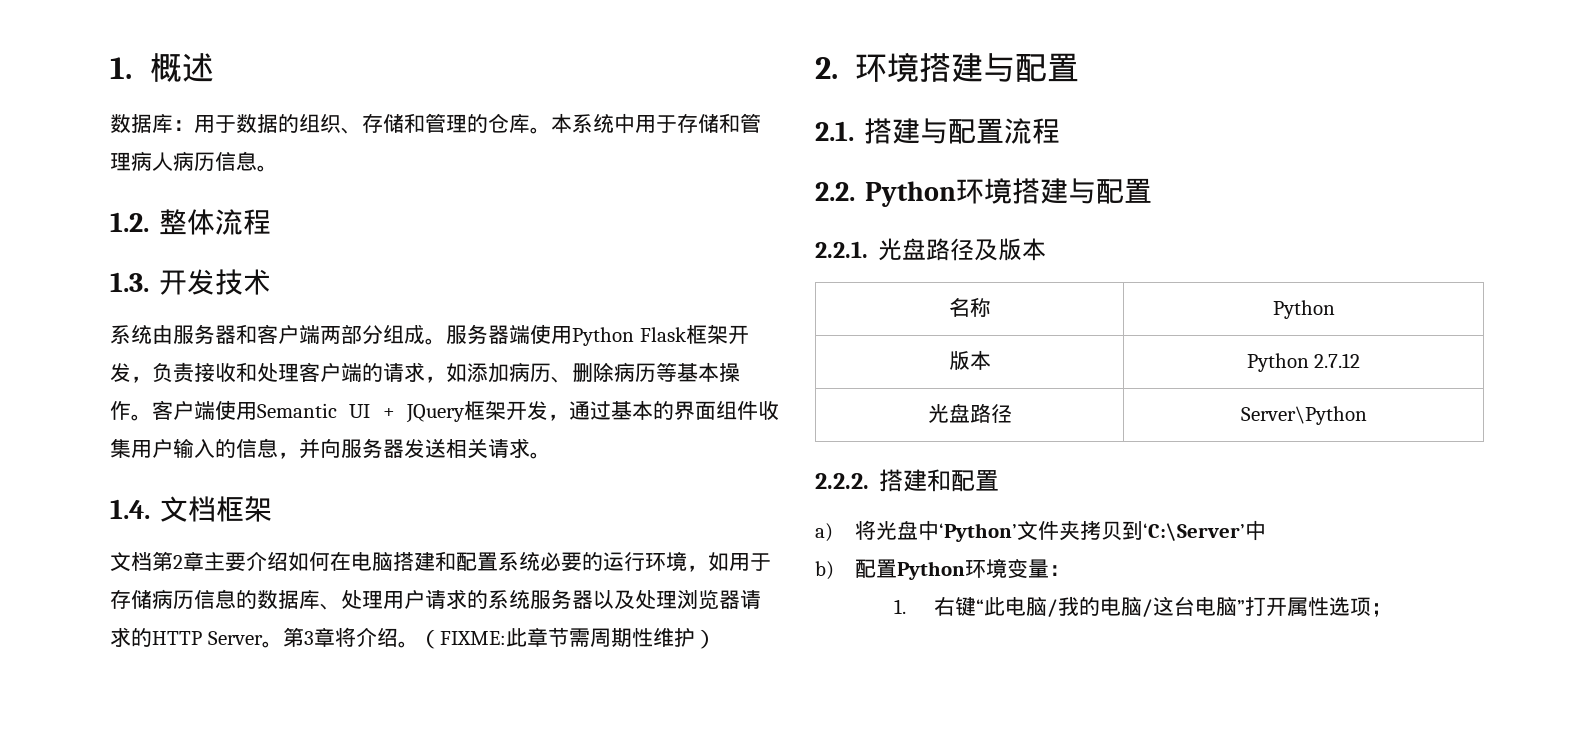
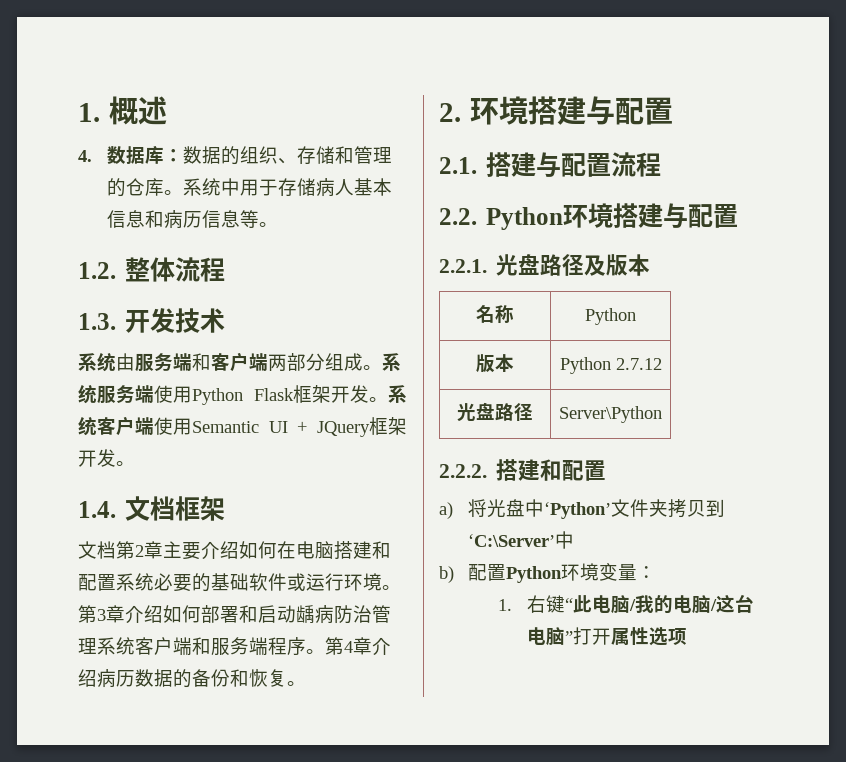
- 数据库：用于数据的组织、存储和管理的仓库。
+ 4.数据库：数据的组织、存储和管理的仓库。
- 本系统中用于存储和管理病人病历信息。
+ 系统中用于存储病人基本信息和病历信息等。
- 系统由服务器和客户端两部分组成。
+ 系统由服务端和客户端两部分组成。
- 服务器端使用Python Flask框架开发，负责接收和处理客户端的请求，如添加病历、删除病历等基本操作。客户端使用Semantic UI + JQuery框架开发，通过基本的界面组件收集用户输入的信息，并向服务器发送相关请求。
+ 系统服务端使用Python Flask框架开发。系统客户端使用Semantic UI + JQuery框架开发。
- 文档第2章主要介绍如何在电脑搭建和配置系统必要的运行环境，如用于存储病历信息的数据库、处理用户请求的系统服务器以及处理浏览器请求的HTTP Server。第3章将介绍。（FIXME:此章节需周期性维护）
+ 文档第2章主要介绍如何在电脑搭建和配置系统必要的基础软件或运行环境。第3章介绍如何部署和启动龋病防治管理系统客户端和服务端程序。第4章介绍病历数据的备份和恢复。
- 1.右键“此电脑/我的电脑/这台电脑”打开属性选项；
+ 1.右键“此电脑/我的电脑/这台电脑”打开属性选项

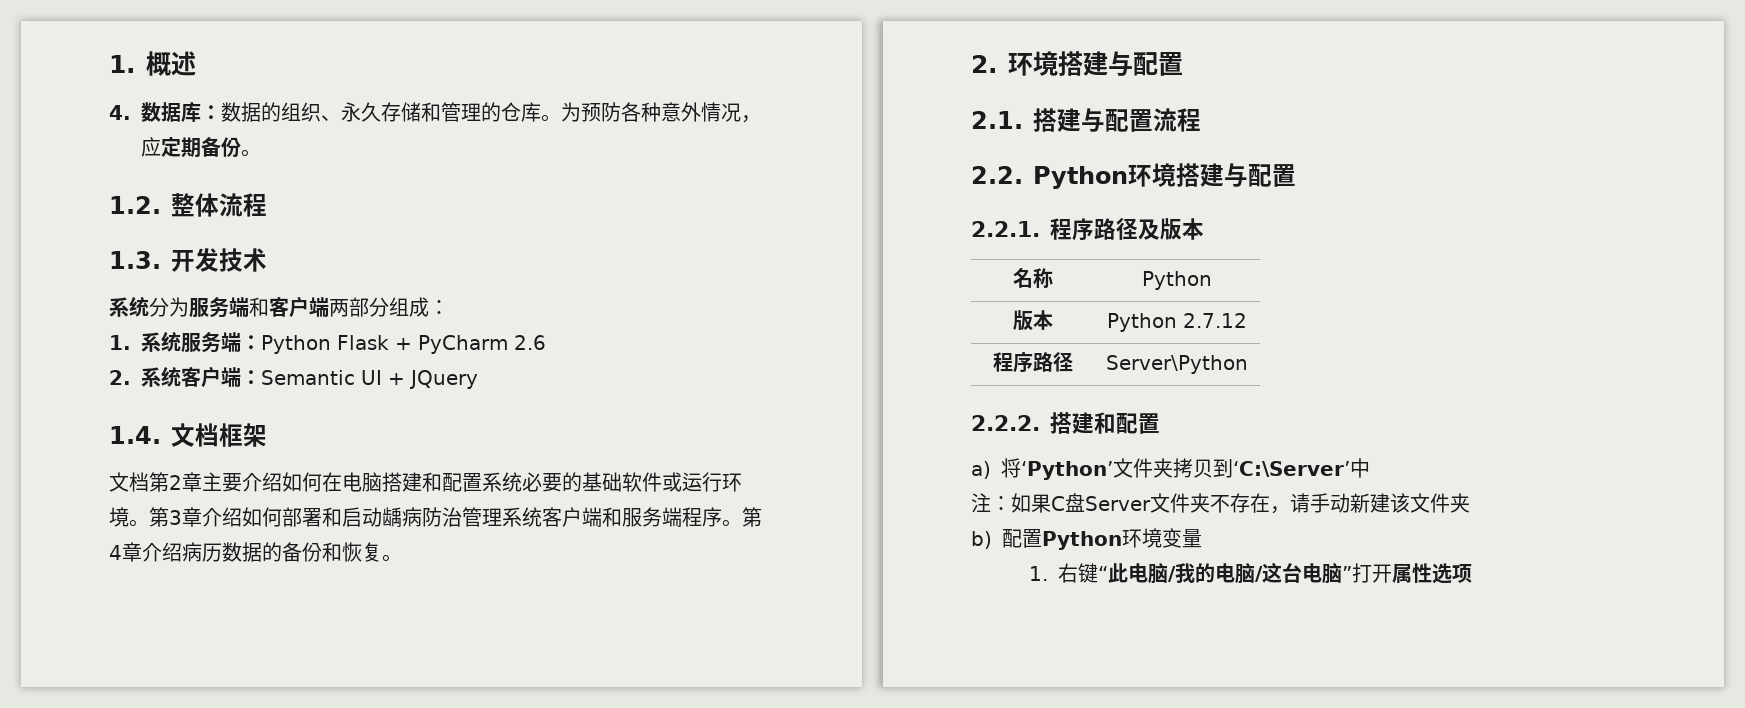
- 4.数据库：数据的组织、存储和管理的仓库。
+ 4.数据库：数据的组织、永久存储和管理的仓库。
- 系统中用于存储病人基本信息和病历信息等。
+ 为预防各种意外情况，应定期备份。
- 系统由服务端和客户端两部分组成。系统服务端使用Python Flask框架开发。系统客户端使用Semantic UI + JQuery框架开发。
+ 系统分为服务端和客户端两部分组成：
+ 1.系统服务端：Python Flask + PyCharm 2.6
+ 2.系统客户端：Semantic UI + JQuery
- 2.2.1.光盘路径及版本
+ 2.2.1.程序路径及版本
- 光盘路径 | Server\Python
+ 程序路径 | Server\Python
- a)将光盘中‘Python’文件夹拷贝到‘C:\Server’中
+ a)将‘Python’文件夹拷贝到‘C:\Server’中
+ 注：如果C盘Server文件夹不存在，请手动新建该文件夹
- b)配置Python环境变量：
+ b)配置Python环境变量

